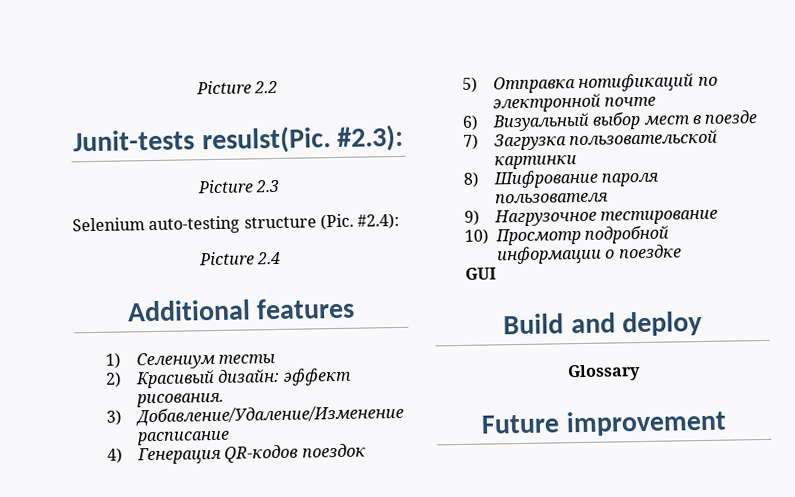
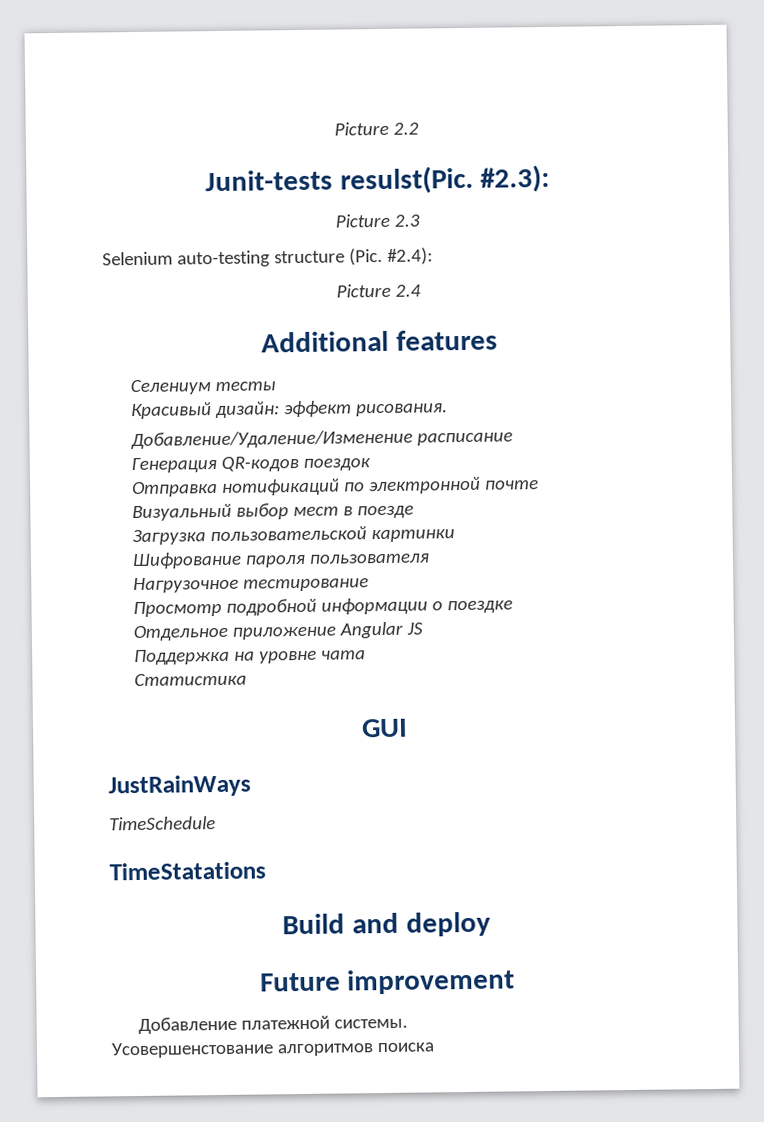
- 1) Селениум тесты
+ Селениум тесты
- 2) Красивый дизайн: эффект рисования.
+ Красивый дизайн: эффект рисования.
- 3) Добавление/Удаление/Изменение расписание
+ Добавление/Удаление/Изменение расписание
- 4) Генерация QR-кодов поездок
+ Генерация QR-кодов поездок
- 5) Отправка нотификаций по электронной почте
+ Отправка нотификаций по электронной почте
- 6) Визуальный выбор мест в поезде
+ Визуальный выбор мест в поезде
- 7) Загрузка пользовательской картинки
+ Загрузка пользовательской картинки
- 8) Шифрование пароля пользователя
+ Шифрование пароля пользователя
- 9) Нагрузочное тестирование
+ Нагрузочное тестирование
- 10) Просмотр подробной информации о поездке
+ Просмотр подробной информации о поездке
+ Отдельное приложение Angular JS
+ Поддержка на уровне чата
+ Статистика
  GUI
+ JustRainWays
+ TimeSchedule
+ TimeStatations
- Glossary
+ Добавление платежной системы.
+ Усовершенстование алгоритмов поиска

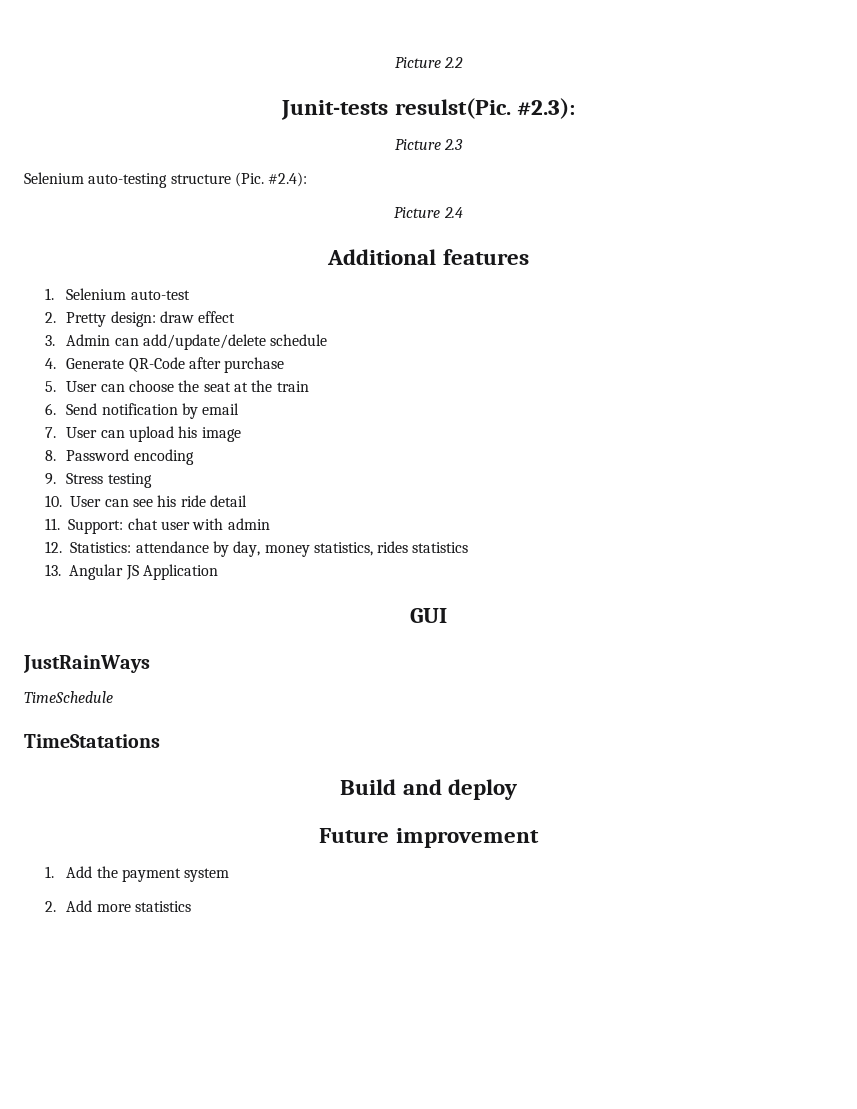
- Селениум тесты
- Красивый дизайн: эффект рисования.
- Добавление/Удаление/Изменение расписание
- Генерация QR-кодов поездок
- Отправка нотификаций по электронной почте
- Визуальный выбор мест в поезде
- Загрузка пользовательской картинки
- Шифрование пароля пользователя
- Нагрузочное тестирование
- Просмотр подробной информации о поездке
- Отдельное приложение Angular JS
- Поддержка на уровне чата
- Статистика
+ 1. Selenium auto-test
+ 2. Pretty design: draw effect
+ 3. Admin can add/update/delete schedule
+ 4. Generate QR-Code after purchase
+ 5. User can choose the seat at the train
+ 6. Send notification by email
+ 7. User can upload his image
+ 8. Password encoding
+ 9. Stress testing
+ 10. User can see his ride detail
+ 11. Support: chat user with admin
+ 12. Statistics: attendance by day, money statistics, rides statistics
+ 13. Angular JS Application
- Добавление платежной системы.
- Усовершенстование алгоритмов поиска
+ 1. Add the payment system
+ 2. Add more statistics

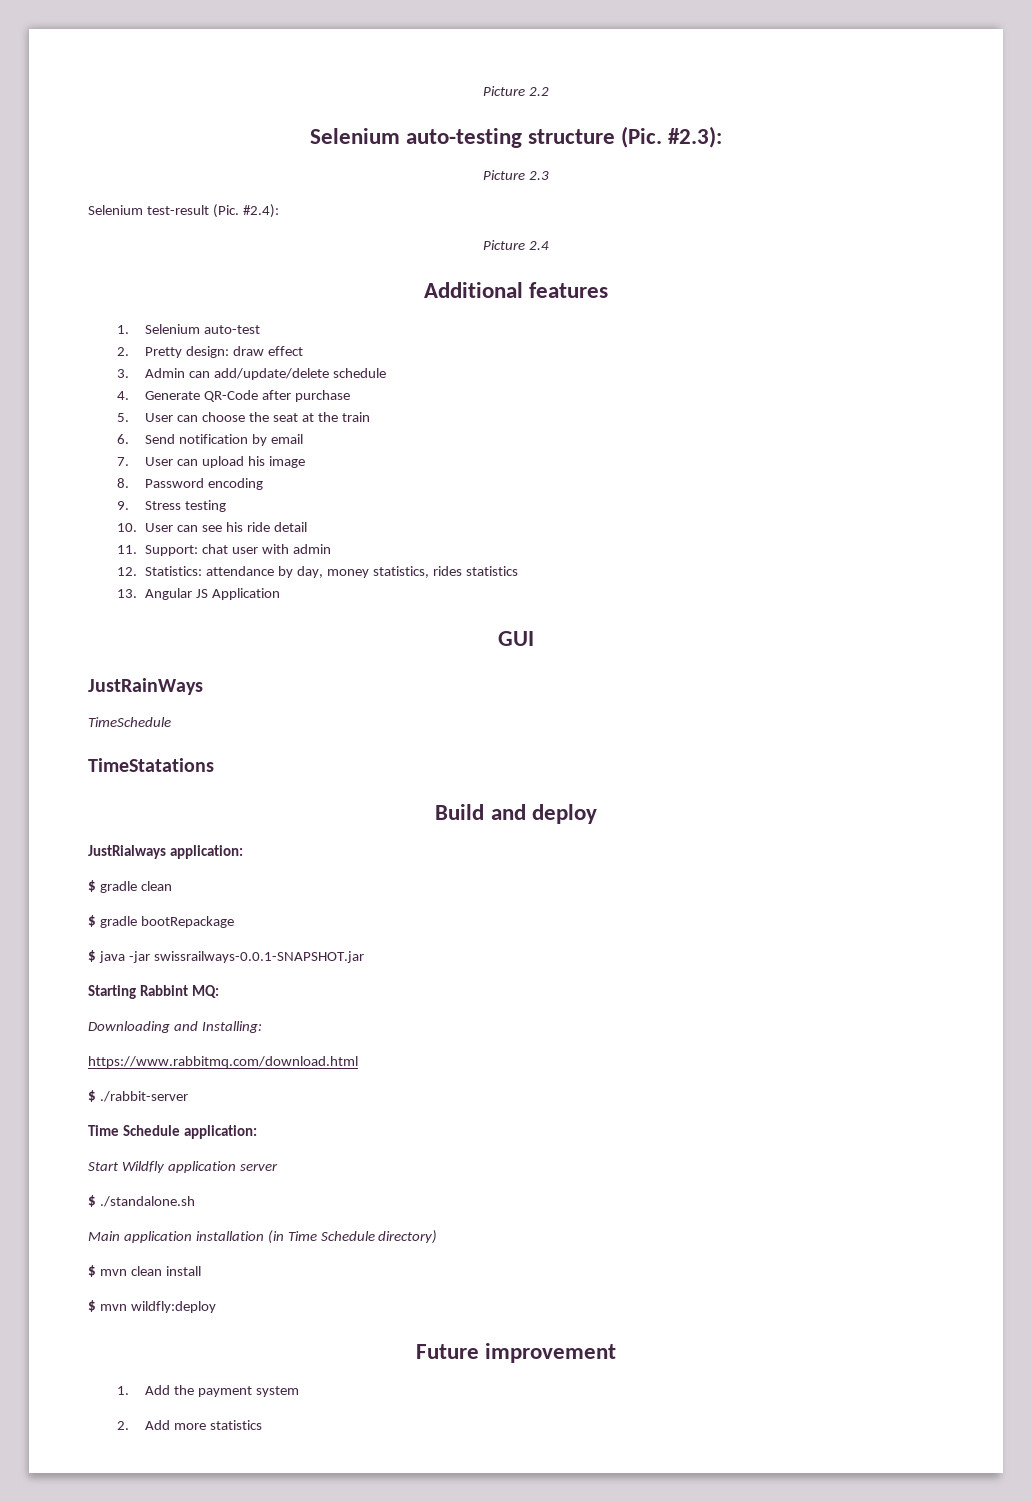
- Junit-tests resulst(Pic. #2.3):
+ Selenium auto-testing structure (Pic. #2.3):
- Selenium auto-testing structure (Pic. #2.4):
+ Selenium test-result (Pic. #2.4):
+ JustRialways application:
+ $ gradle clean
+ $ gradle bootRepackage
+ $ java -jar swissrailways-0.0.1-SNAPSHOT.jar
+ Starting Rabbint MQ:
+ Downloading and Installing:
+ https://www.rabbitmq.com/download.html
+ $ ./rabbit-server
+ Time Schedule application:
+ Start Wildfly application server
+ $ ./standalone.sh
+ Main application installation (in Time Schedule directory)
+ $ mvn clean install
+ $ mvn wildfly:deploy

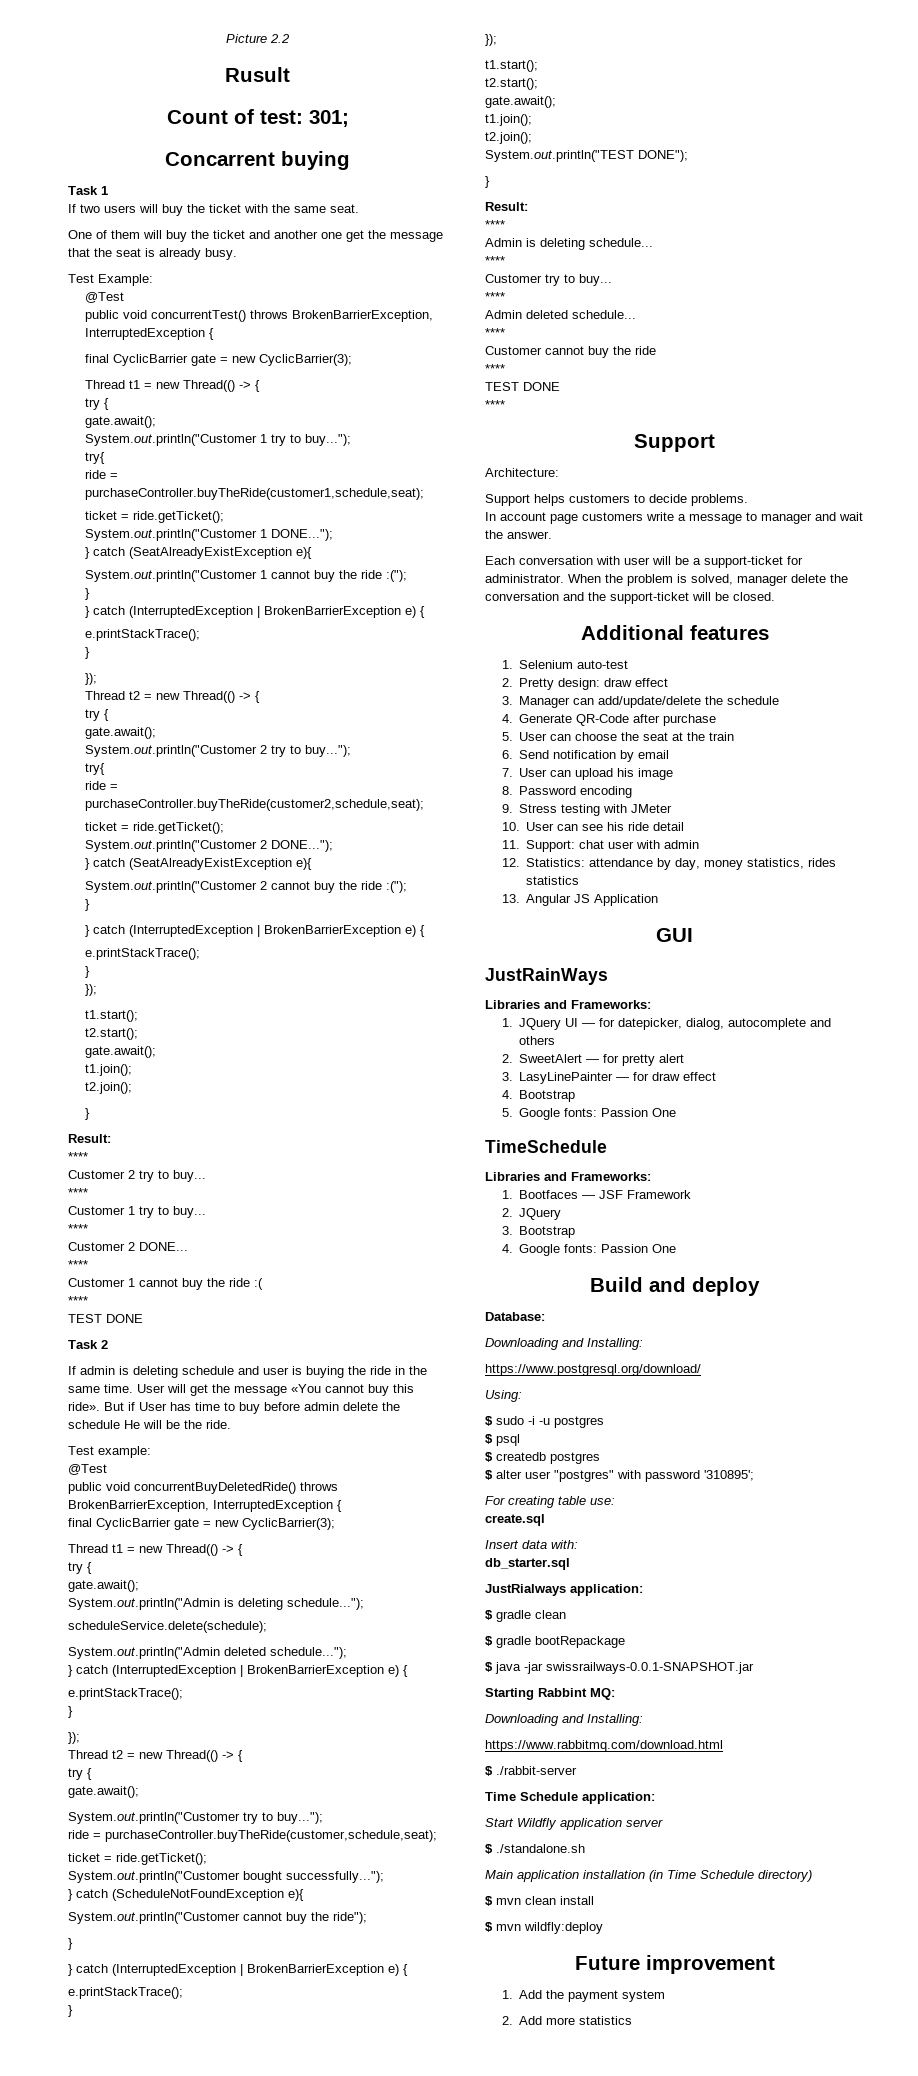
- Selenium auto-testing structure (Pic. #2.3):
- Picture 2.3
- Selenium test-result (Pic. #2.4):
- Picture 2.4
+ Rusult
+ Count of test: 301;
+ Concarrent buying
+ Task 1
+ If two users will buy the ticket with the same seat.
+ One of them will buy the ticket and another one get the message that the seat is already busy.
+ Test Example:
+ @Test
+ public void concurrentTest() throws BrokenBarrierException, InterruptedException {
+ final CyclicBarrier gate = new CyclicBarrier(3);
+ Thread t1 = new Thread(() -> {
+ try {
+ gate.await();
+ System.out.println("Customer 1 try to buy...");
+ try{
+ ride = purchaseController.buyTheRide(customer1,schedule,seat);
+ ticket = ride.getTicket();
+ System.out.println("Customer 1 DONE...");
+ } catch (SeatAlreadyExistException e){
+ System.out.println("Customer 1 cannot buy the ride :(");
+ }
+ } catch (InterruptedException | BrokenBarrierException e) {
+ e.printStackTrace();
+ }
+ });
+ Thread t2 = new Thread(() -> {
+ try {
+ gate.await();
+ System.out.println("Customer 2 try to buy...");
+ try{
+ ride = purchaseController.buyTheRide(customer2,schedule,seat);
+ ticket = ride.getTicket();
+ System.out.println("Customer 2 DONE...");
+ } catch (SeatAlreadyExistException e){
+ System.out.println("Customer 2 cannot buy the ride :(");
+ }
+ } catch (InterruptedException | BrokenBarrierException e) {
+ e.printStackTrace();
+ }
+ });
+ t1.start();
+ t2.start();
+ gate.await();
+ t1.join();
+ t2.join();
+ }
+ Result:
+ ****
+ Customer 2 try to buy...
+ ****
+ Customer 1 try to buy...
+ ****
+ Customer 2 DONE...
+ ****
+ Customer 1 cannot buy the ride :(
+ ****
+ TEST DONE
+ Task 2
+ If admin is deleting schedule and user is buying the ride in the same time. User will get the message «You cannot buy this ride». But if User has time to buy before admin delete the schedule He will be the ride.
+ Test example:
+ @Test
+ public void concurrentBuyDeletedRide() throws BrokenBarrierException, InterruptedException {
+ final CyclicBarrier gate = new CyclicBarrier(3);
+ Thread t1 = new Thread(() -> {
+ try {
+ gate.await();
+ System.out.println("Admin is deleting schedule...");
+ scheduleService.delete(schedule);
+ System.out.println("Admin deleted schedule...");
+ } catch (InterruptedException | BrokenBarrierException e) {
+ e.printStackTrace();
+ }
+ });
+ Thread t2 = new Thread(() -> {
+ try {
+ gate.await();
+ System.out.println("Customer try to buy...");
+ ride = purchaseController.buyTheRide(customer,schedule,seat);
+ ticket = ride.getTicket();
+ System.out.println("Customer bought successfully...");
+ } catch (ScheduleNotFoundException e){
+ System.out.println("Customer cannot buy the ride");
+ }
+ } catch (InterruptedException | BrokenBarrierException e) {
+ e.printStackTrace();
+ }
+ });
+ t1.start();
+ t2.start();
+ gate.await();
+ t1.join();
+ t2.join();
+ System.out.println("TEST DONE");
+ }
+ Result:
+ ****
+ Admin is deleting schedule...
+ ****
+ Customer try to buy...
+ ****
+ Admin deleted schedule...
+ ****
+ Customer cannot buy the ride
+ ****
+ TEST DONE
+ ****
+ Support
+ Architecture:
+ Support helps customers to decide problems.
+ In account page customers write a message to manager and wait the answer.
+ Each conversation with user will be a support-ticket for administrator. When the problem is solved, manager delete the conversation and the support-ticket will be closed.
- 3. Admin can add/update/delete schedule
+ 3. Manager can add/update/delete the schedule
- 9. Stress testing
+ 9. Stress testing with JMeter
  JustRainWays
+ Libraries and Frameworks:
+ 1. JQuery UI — for datepicker, dialog, autocomplete and others
+ 2. SweetAlert — for pretty alert
+ 3. LasyLinePainter — for draw effect
+ 4. Bootstrap
+ 5. Google fonts: Passion One
  TimeSchedule
- TimeStatations
+ Libraries and Frameworks:
+ 1. Bootfaces — JSF Framework
+ 2. JQuery
+ 3. Bootstrap
+ 4. Google fonts: Passion One
  Build and deploy
+ Database:
+ Downloading and Installing:
+ https://www.postgresql.org/download/
+ Using:
+ $ sudo -i -u postgres
+ $ psql
+ $ createdb postgres
+ $ alter user "postgres" with password '310895';
+ For creating table use:
+ create.sql
+ Insert data with:
+ db_starter.sql

